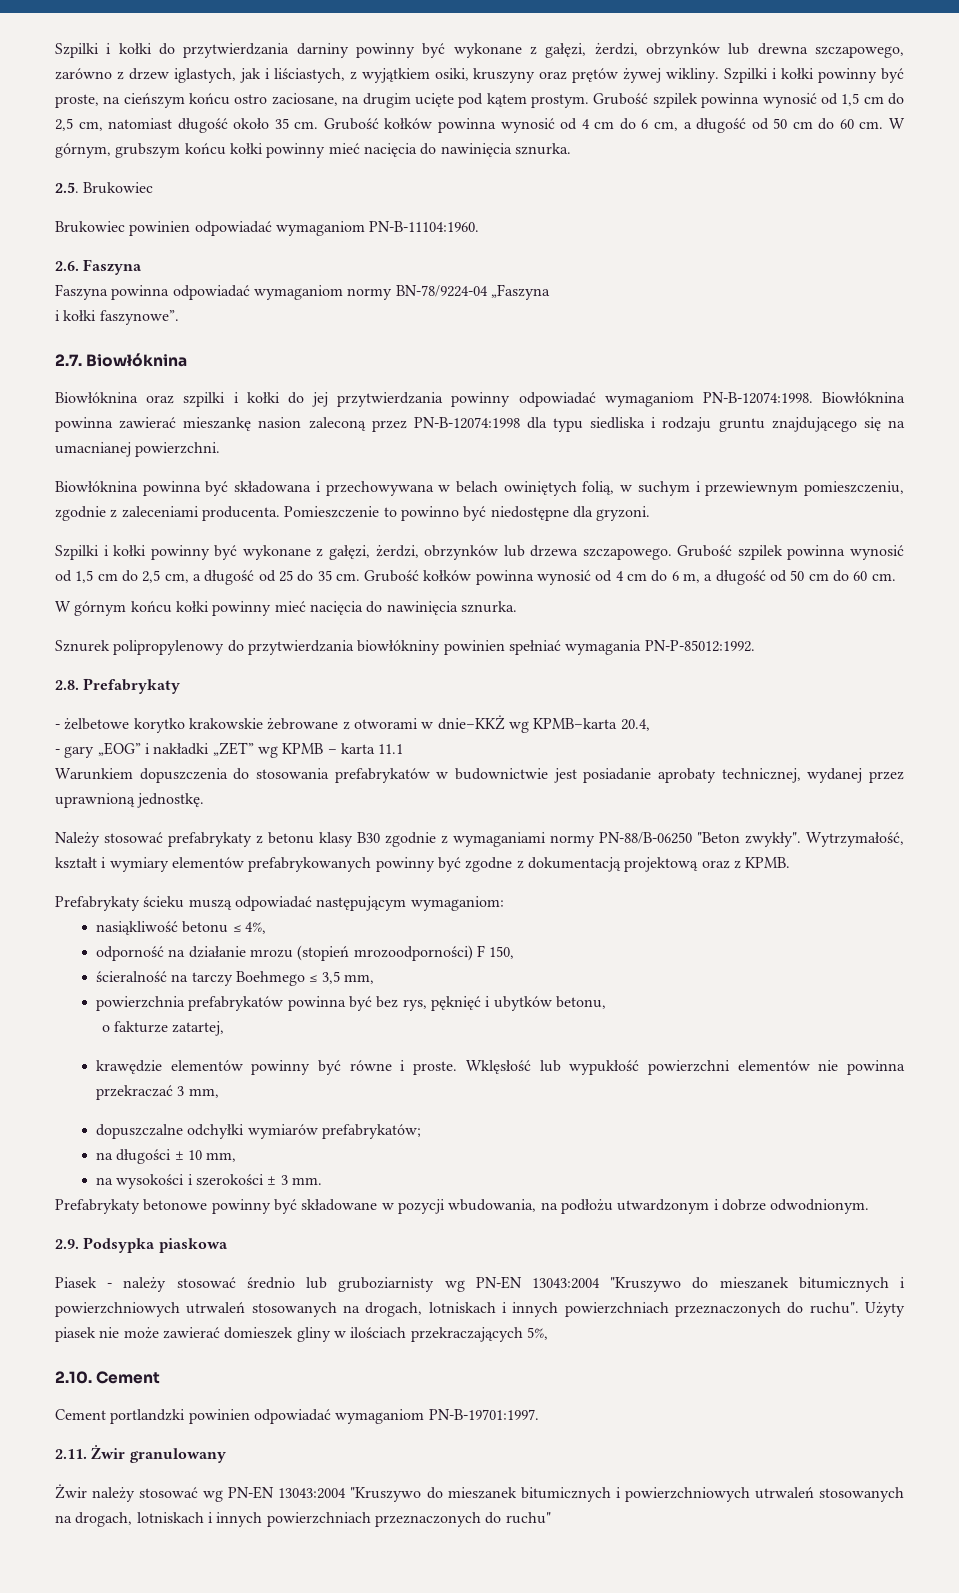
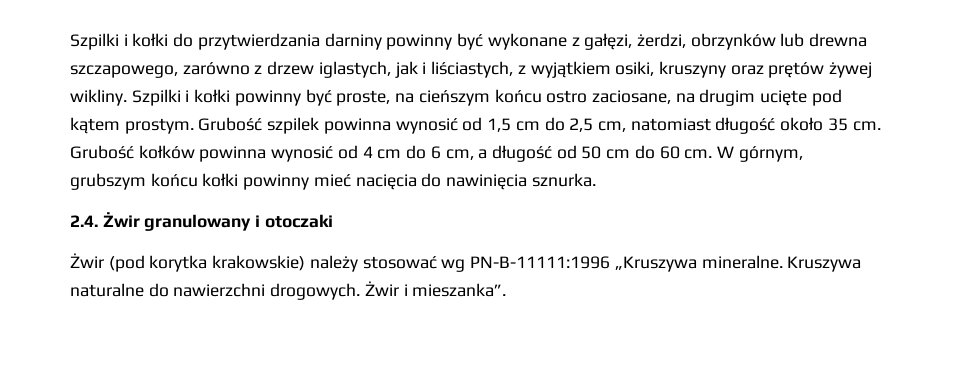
- 2.5. Brukowiec
- Brukowiec powinien odpowiadać wymaganiom PN-B-11104:1960.
- 2.6. Faszyna
- Faszyna powinna odpowiadać wymaganiom normy BN-78/9224-04 „Faszyna
- i kołki faszynowe”.
- 2.7. Biowłóknina
- Biowłóknina oraz szpilki i kołki do jej przytwierdzania powinny odpowiadać wymaganiom PN-B-12074:1998. Biowłóknina powinna zawierać mieszankę nasion zaleconą przez PN-B-12074:1998 dla typu siedliska i rodzaju gruntu znajdującego się na umacnianej powierzchni.
- Biowłóknina powinna być składowana i przechowywana w belach owiniętych folią, w suchym i przewiewnym pomieszczeniu, zgodnie z zaleceniami producenta. Pomieszczenie to powinno być niedostępne dla gryzoni.
- Szpilki i kołki powinny być wykonane z gałęzi, żerdzi, obrzynków lub drzewa szczapowego. Grubość szpilek powinna wynosić od 1,5 cm do 2,5 cm, a długość od 25 do 35 cm. Grubość kołków powinna wynosić od 4 cm do 6 m, a długość od 50 cm do 60 cm.
- W górnym końcu kołki powinny mieć nacięcia do nawinięcia sznurka.
- Sznurek polipropylenowy do przytwierdzania biowłókniny powinien spełniać wymagania PN-P-85012:1992.
- 2.8. Prefabrykaty
- - żelbetowe korytko krakowskie żebrowane z otworami w dnie–KKŻ wg KPMB–karta 20.4,
- - gary „EOG” i nakładki „ZET” wg KPMB – karta 11.1
- Warunkiem dopuszczenia do stosowania prefabrykatów w budownictwie jest posiadanie aprobaty technicznej, wydanej przez uprawnioną jednostkę.
- Należy stosować prefabrykaty z betonu klasy B30 zgodnie z wymaganiami normy PN-88/B-06250 "Beton zwykły". Wytrzymałość, kształt i wymiary elementów prefabrykowanych powinny być zgodne z dokumentacją projektową oraz z KPMB.
- Prefabrykaty ścieku muszą odpowiadać następującym wymaganiom:
- nasiąkliwość betonu ≤ 4%,
- odporność na działanie mrozu (stopień mrozoodporności) F 150,
- ścieralność na tarczy Boehmego ≤ 3,5 mm,
- powierzchnia prefabrykatów powinna być bez rys, pęknięć i ubytków betonu,
- o fakturze zatartej,
- krawędzie elementów powinny być równe i proste. Wklęsłość lub wypukłość powierzchni elementów nie powinna przekraczać 3 mm,
- dopuszczalne odchyłki wymiarów prefabrykatów;
- na długości ± 10 mm,
- na wysokości i szerokości ± 3 mm.
- Prefabrykaty betonowe powinny być składowane w pozycji wbudowania, na podłożu utwardzonym i dobrze odwodnionym.
- 2.9. Podsypka piaskowa
- Piasek - należy stosować średnio lub gruboziarnisty wg PN-EN 13043:2004 "Kruszywo do mieszanek bitumicznych i powierzchniowych utrwaleń stosowanych na drogach, lotniskach i innych powierzchniach przeznaczonych do ruchu". Użyty piasek nie może zawierać domieszek gliny w ilościach przekraczających 5%,
- 2.10. Cement
- Cement portlandzki powinien odpowiadać wymaganiom PN-B-19701:1997.
- 2.11. Żwir granulowany
- Żwir należy stosować wg PN-EN 13043:2004 "Kruszywo do mieszanek bitumicznych i powierzchniowych utrwaleń stosowanych na drogach, lotniskach i innych powierzchniach przeznaczonych do ruchu"
+ 2.4. Żwir granulowany i otoczaki
+ Żwir (pod korytka krakowskie) należy stosować wg PN-B-11111:1996 „Kruszywa mineralne. Kruszywa naturalne do nawierzchni drogowych. Żwir i mieszanka”.

